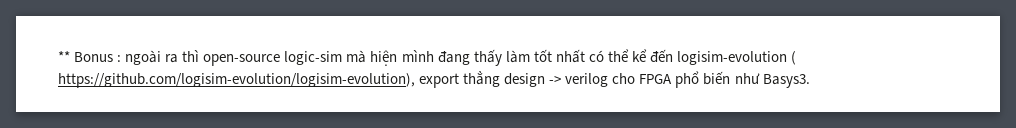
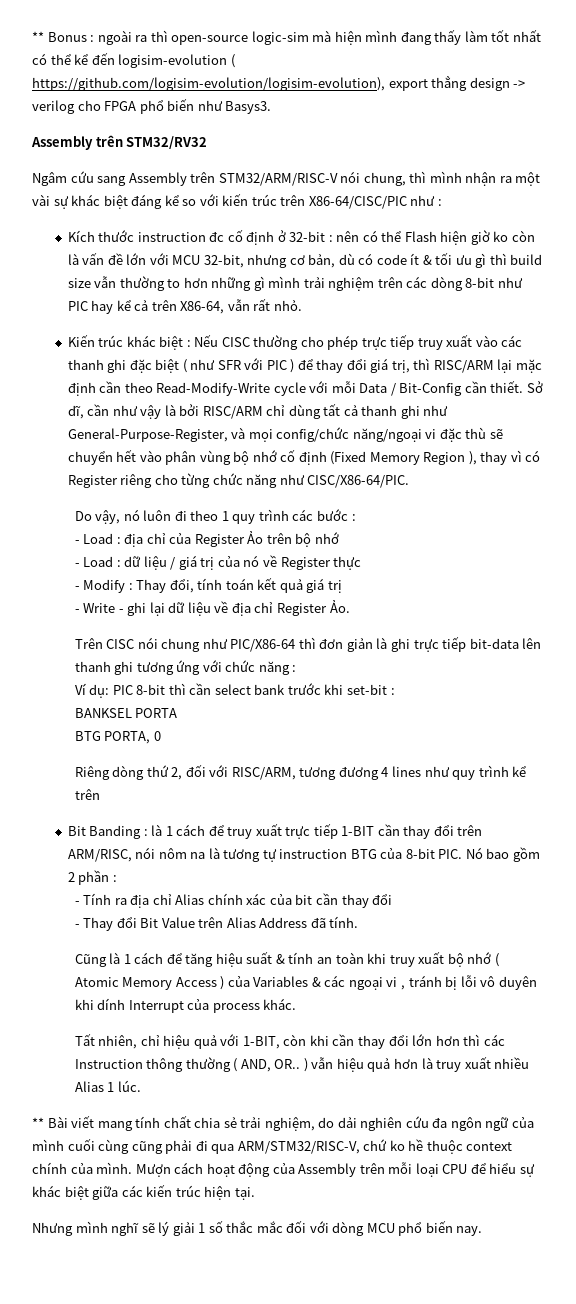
+ Assembly trên STM32/RV32
+ Ngâm cứu sang Assembly trên STM32/ARM/RISC-V nói chung, thì mình nhận ra một vài sự khác biệt đáng kể so với kiến trúc trên X86-64/CISC/PIC như :
+ Kích thước instruction đc cố định ở 32-bit : nên có thể Flash hiện giờ ko còn là vấn đề lớn với MCU 32-bit, nhưng cơ bản, dù có code ít & tối ưu gì thì build size vẫn thường to hơn những gì mình trải nghiệm trên các dòng 8-bit như PIC hay kể cả trên X86-64, vẫn rất nhỏ.
+ Kiến trúc khác biệt : Nếu CISC thường cho phép trực tiếp truy xuất vào các thanh ghi đặc biệt ( như SFR với PIC ) để thay đổi giá trị, thì RISC/ARM lại mặc định cần theo Read-Modify-Write cycle với mỗi Data / Bit-Config cần thiết. Sở dĩ, cần như vậy là bởi RISC/ARM chỉ dùng tất cả thanh ghi như General-Purpose-Register, và mọi config/chức năng/ngoại vi đặc thù sẽ chuyển hết vào phân vùng bộ nhớ cố định (Fixed Memory Region ), thay vì có Register riêng cho từng chức năng như CISC/X86-64/PIC.
+ Do vậy, nó luôn đi theo 1 quy trình các bước :
+ - Load : địa chỉ của Register Ảo trên bộ nhớ
+ - Load : dữ liệu / giá trị của nó về Register thực
+ - Modify : Thay đổi, tính toán kết quả giá trị
+ - Write - ghi lại dữ liệu về địa chỉ Register Ảo.
+ Trên CISC nói chung như PIC/X86-64 thì đơn giản là ghi trực tiếp bit-data lên thanh ghi tương ứng với chức năng :
+ Ví dụ: PIC 8-bit thì cần select bank trước khi set-bit :
+ BANKSEL PORTA
+ BTG PORTA, 0
+ Riêng dòng thứ 2, đối với RISC/ARM, tương đương 4 lines như quy trình kể trên
+ Bit Banding : là 1 cách để truy xuất trực tiếp 1-BIT cần thay đổi trên ARM/RISC, nói nôm na là tương tự instruction BTG của 8-bit PIC. Nó bao gồm 2 phần :
+ - Tính ra địa chỉ Alias chính xác của bit cần thay đổi
+ - Thay đổi Bit Value trên Alias Address đã tính.
+ Cũng là 1 cách để tăng hiệu suất & tính an toàn khi truy xuất bộ nhớ ( Atomic Memory Access ) của Variables & các ngoại vi , tránh bị lỗi vô duyên khi dính Interrupt của process khác.
+ Tất nhiên, chỉ hiệu quả với 1-BIT, còn khi cần thay đổi lớn hơn thì các Instruction thông thường ( AND, OR.. ) vẫn hiệu quả hơn là truy xuất nhiều Alias 1 lúc.
+ ** Bài viết mang tính chất chia sẻ trải nghiệm, do dải nghiên cứu đa ngôn ngữ của mình cuối cùng cũng phải đi qua ARM/STM32/RISC-V, chứ ko hề thuộc context chính của mình. Mượn cách hoạt động của Assembly trên mỗi loại CPU để hiểu sự khác biệt giữa các kiến trúc hiện tại.
+ Nhưng mình nghĩ sẽ lý giải 1 số thắc mắc đối với dòng MCU phổ biến nay.

